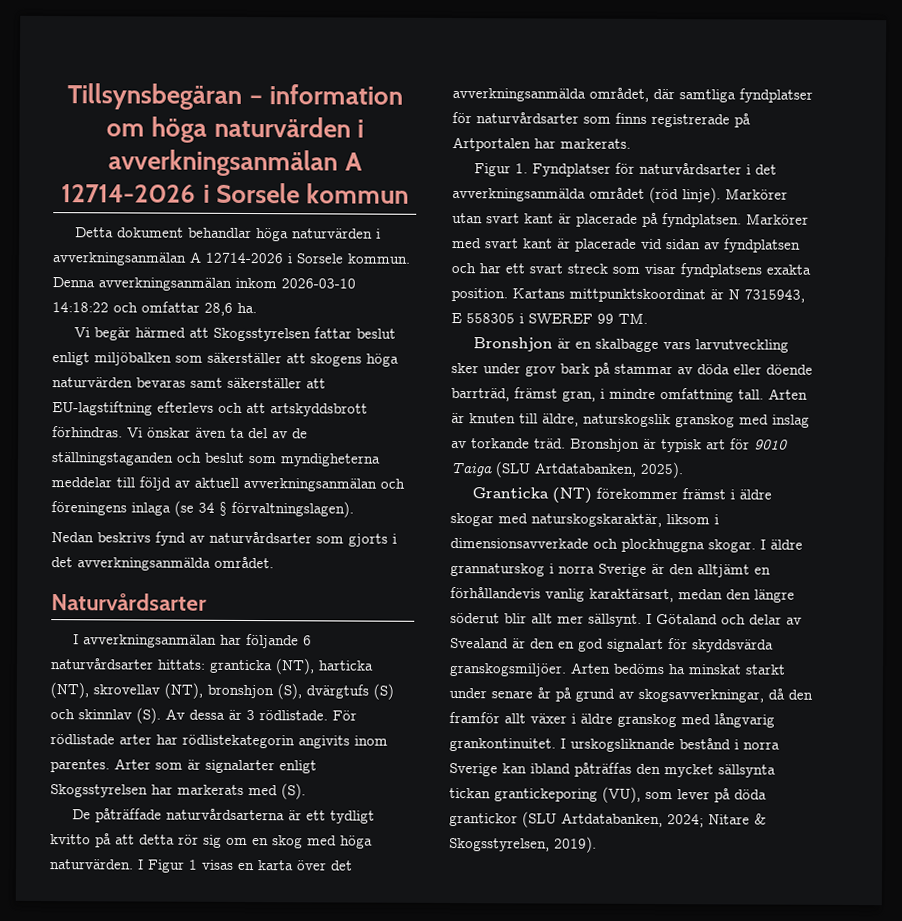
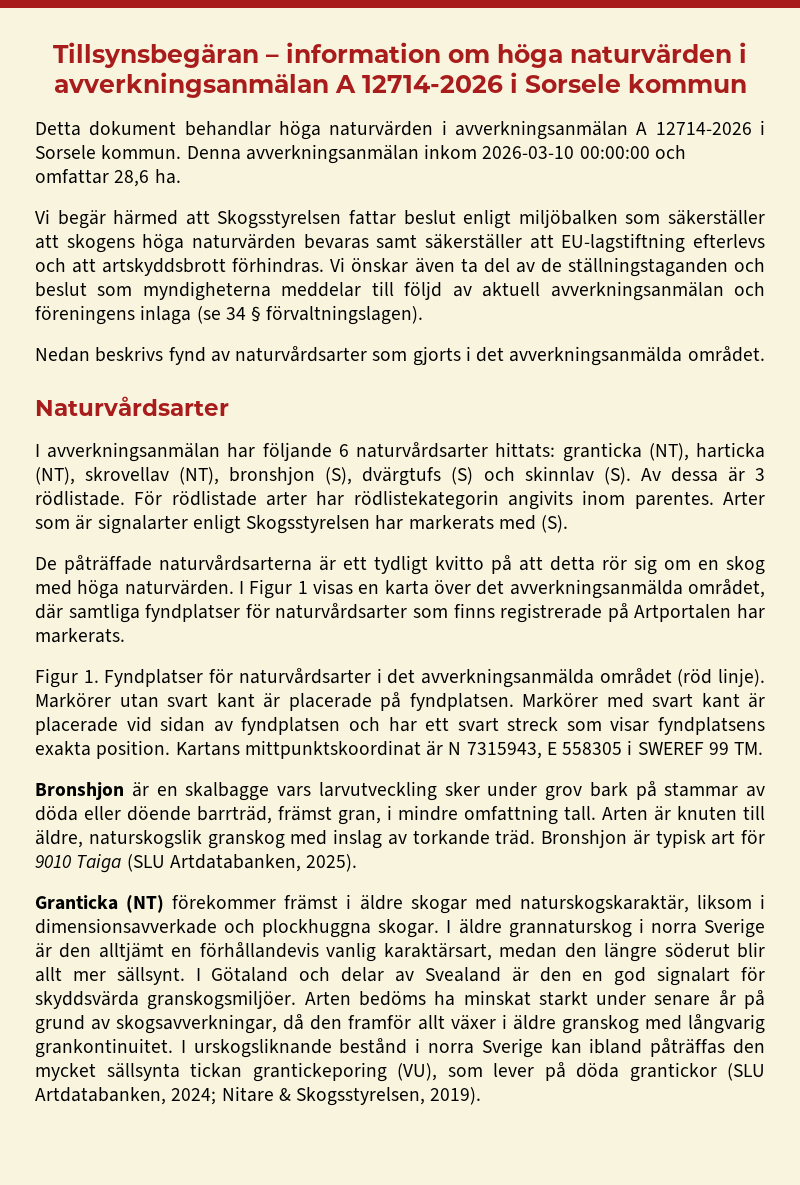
- Denna avverkningsanmälan inkom 2026-03-10 14:18:22 och omfattar 28,6 ha.
+ Denna avverkningsanmälan inkom 2026-03-10 00:00:00 och omfattar 28,6 ha.

